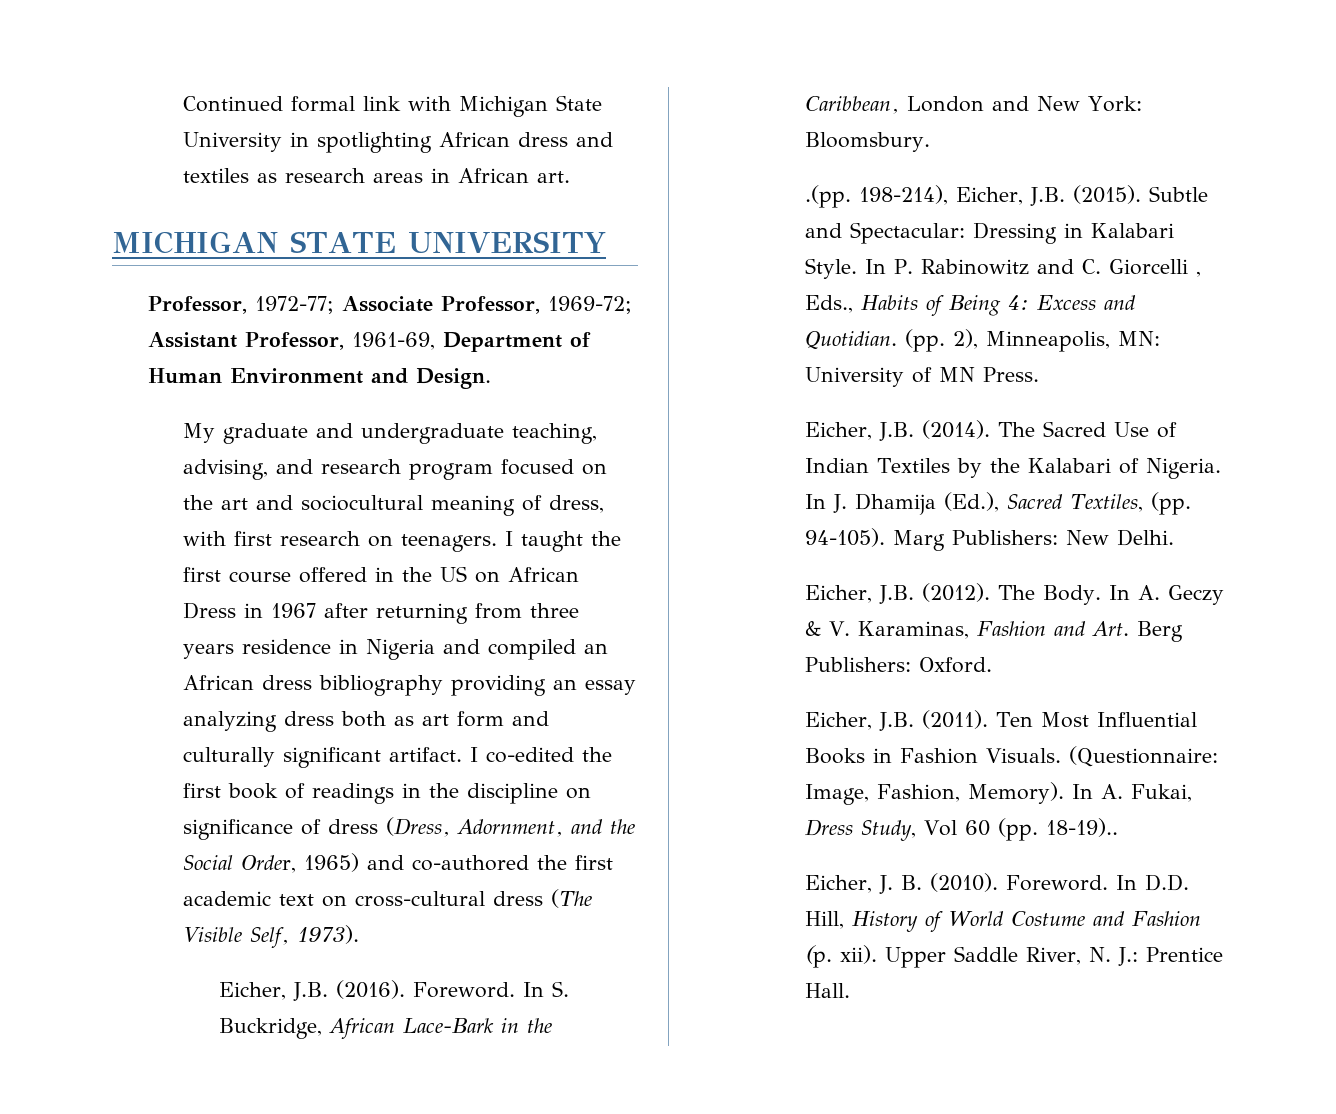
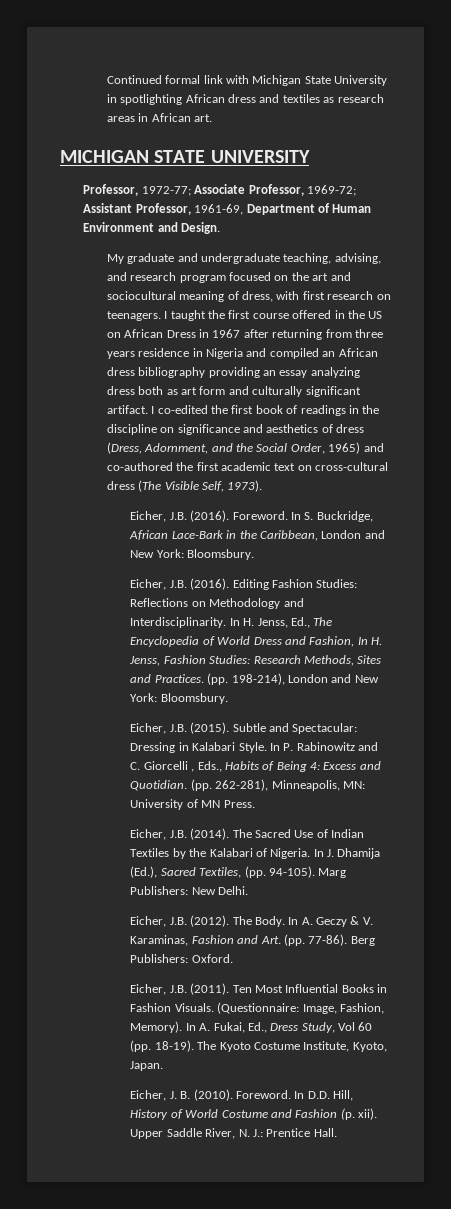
- I co-edited the first book of readings in the discipline on significance of dress (Dress, Adornment, and the Social Order, 1965) and co-authored the first academic text on cross-cultural dress (The Visible Self, 1973).
+ I co-edited the first book of readings in the discipline on significance and aesthetics of dress (Dress, Adornment, and the Social Order, 1965) and co-authored the first academic text on cross-cultural dress (The Visible Self, 1973).
- .(pp. 198-214), Eicher, J.B. (2015).
+ Eicher, J.B. (2016). Editing Fashion Studies: Reflections on Methodology and Interdisciplinarity. In H. Jenss, Ed., The Encyclopedia of World Dress and Fashion, In H. Jenss, Fashion Studies: Research Methods, Sites and Practices. (pp. 198-214), London and New York: Bloomsbury.
+ Eicher, J.B. (2015).
- (pp. 2), Minneapolis, MN: University of MN Press.
+ (pp. 262-281), Minneapolis, MN: University of MN Press.
- In A. Geczy & V. Karaminas, Fashion and Art. Berg Publishers: Oxford.
+ In A. Geczy & V. Karaminas, Fashion and Art. (pp. 77-86). Berg Publishers: Oxford.
- In A. Fukai, Dress Study, Vol 60 (pp. 18-19)..
+ In A. Fukai, Ed., Dress Study, Vol 60 (pp. 18-19). The Kyoto Costume Institute, Kyoto, Japan.

